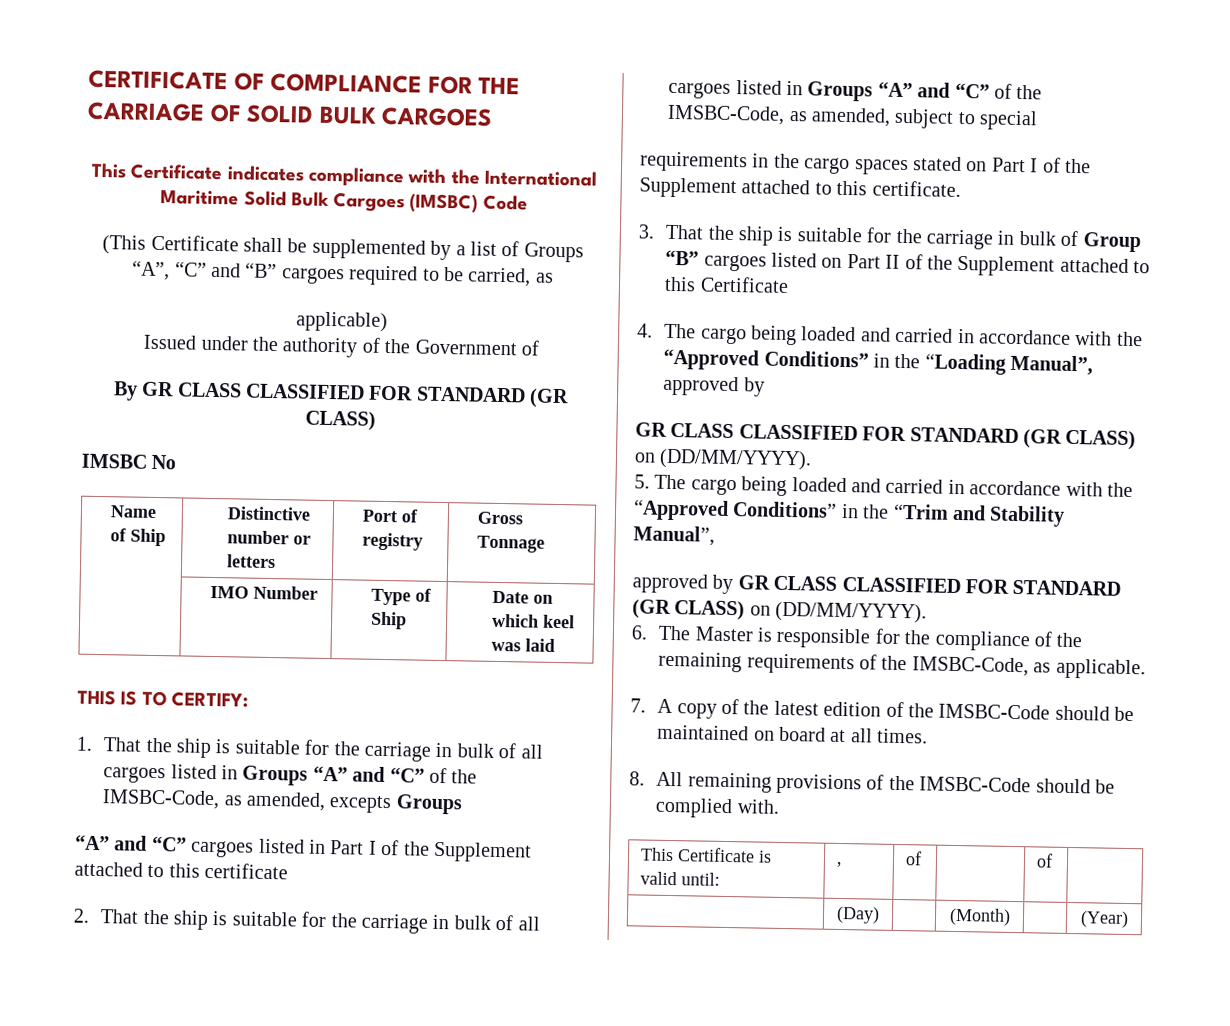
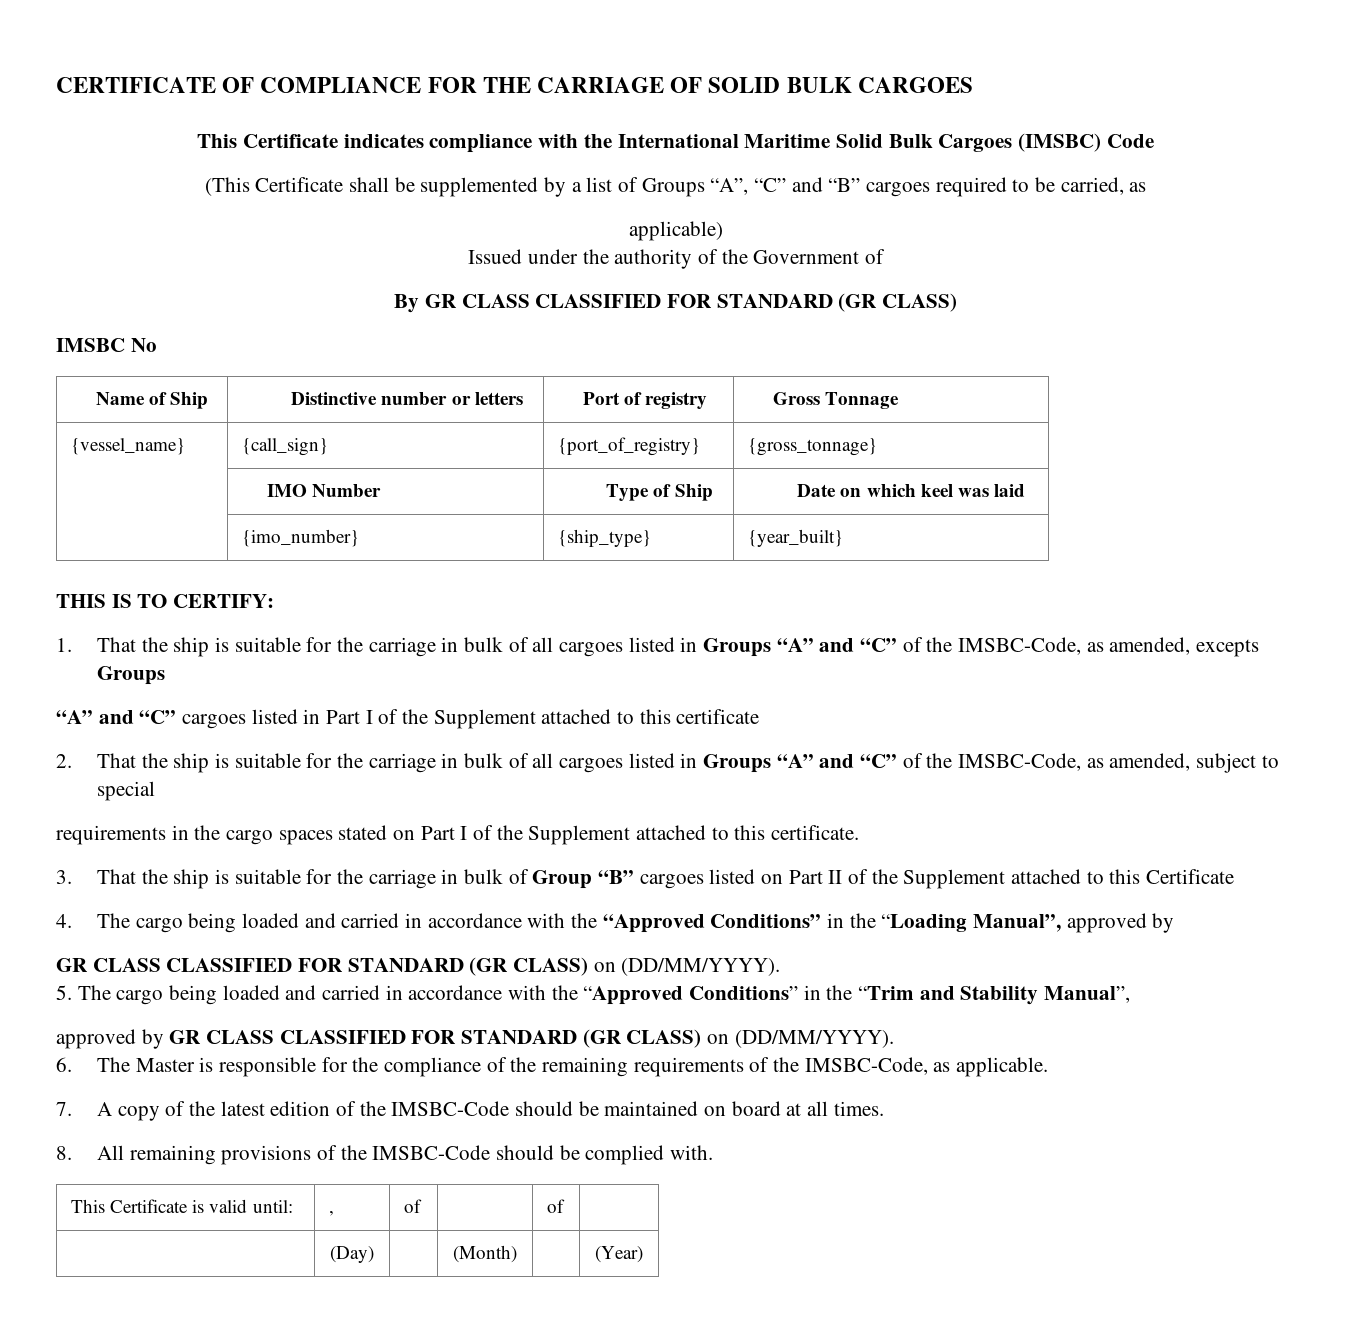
+ {vessel_name} | {call_sign} | {port_of_registry} | {gross_tonnage}
+ | {imo_number} | {ship_type} | {year_built}

